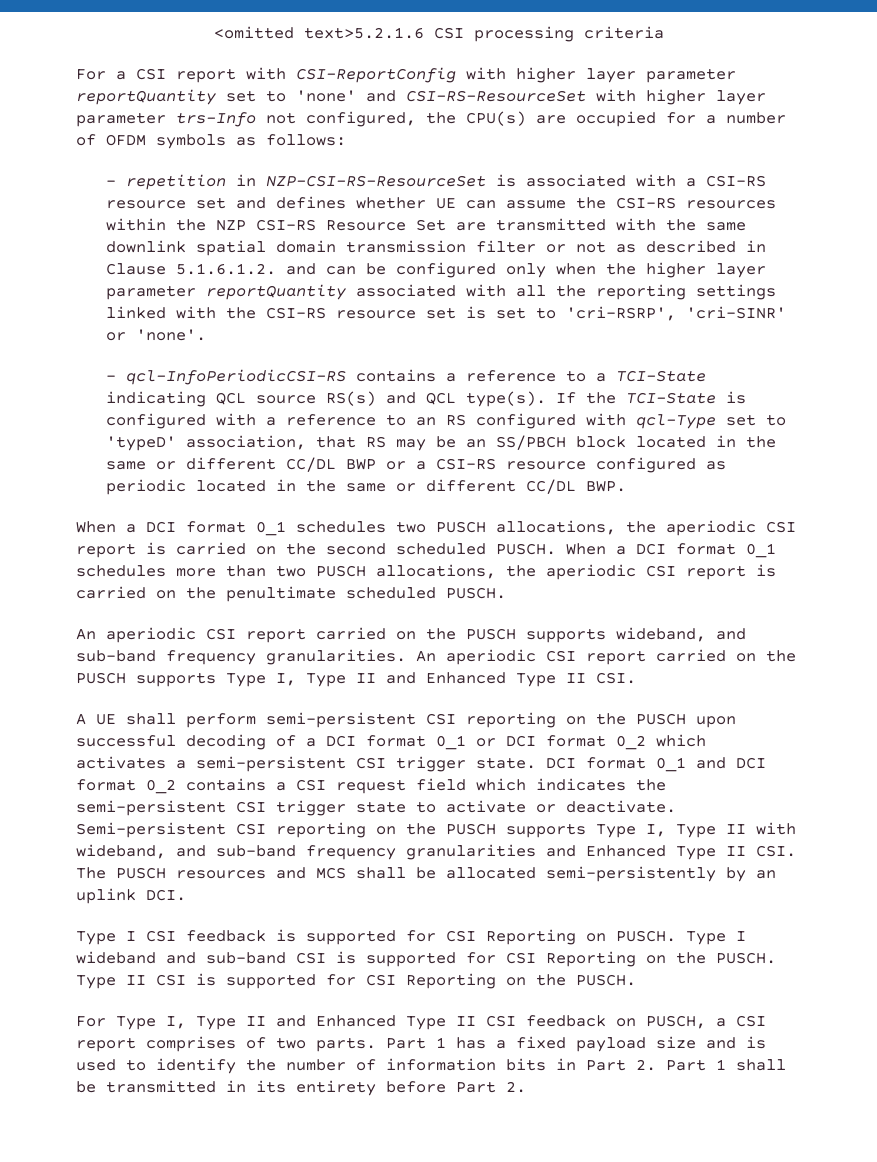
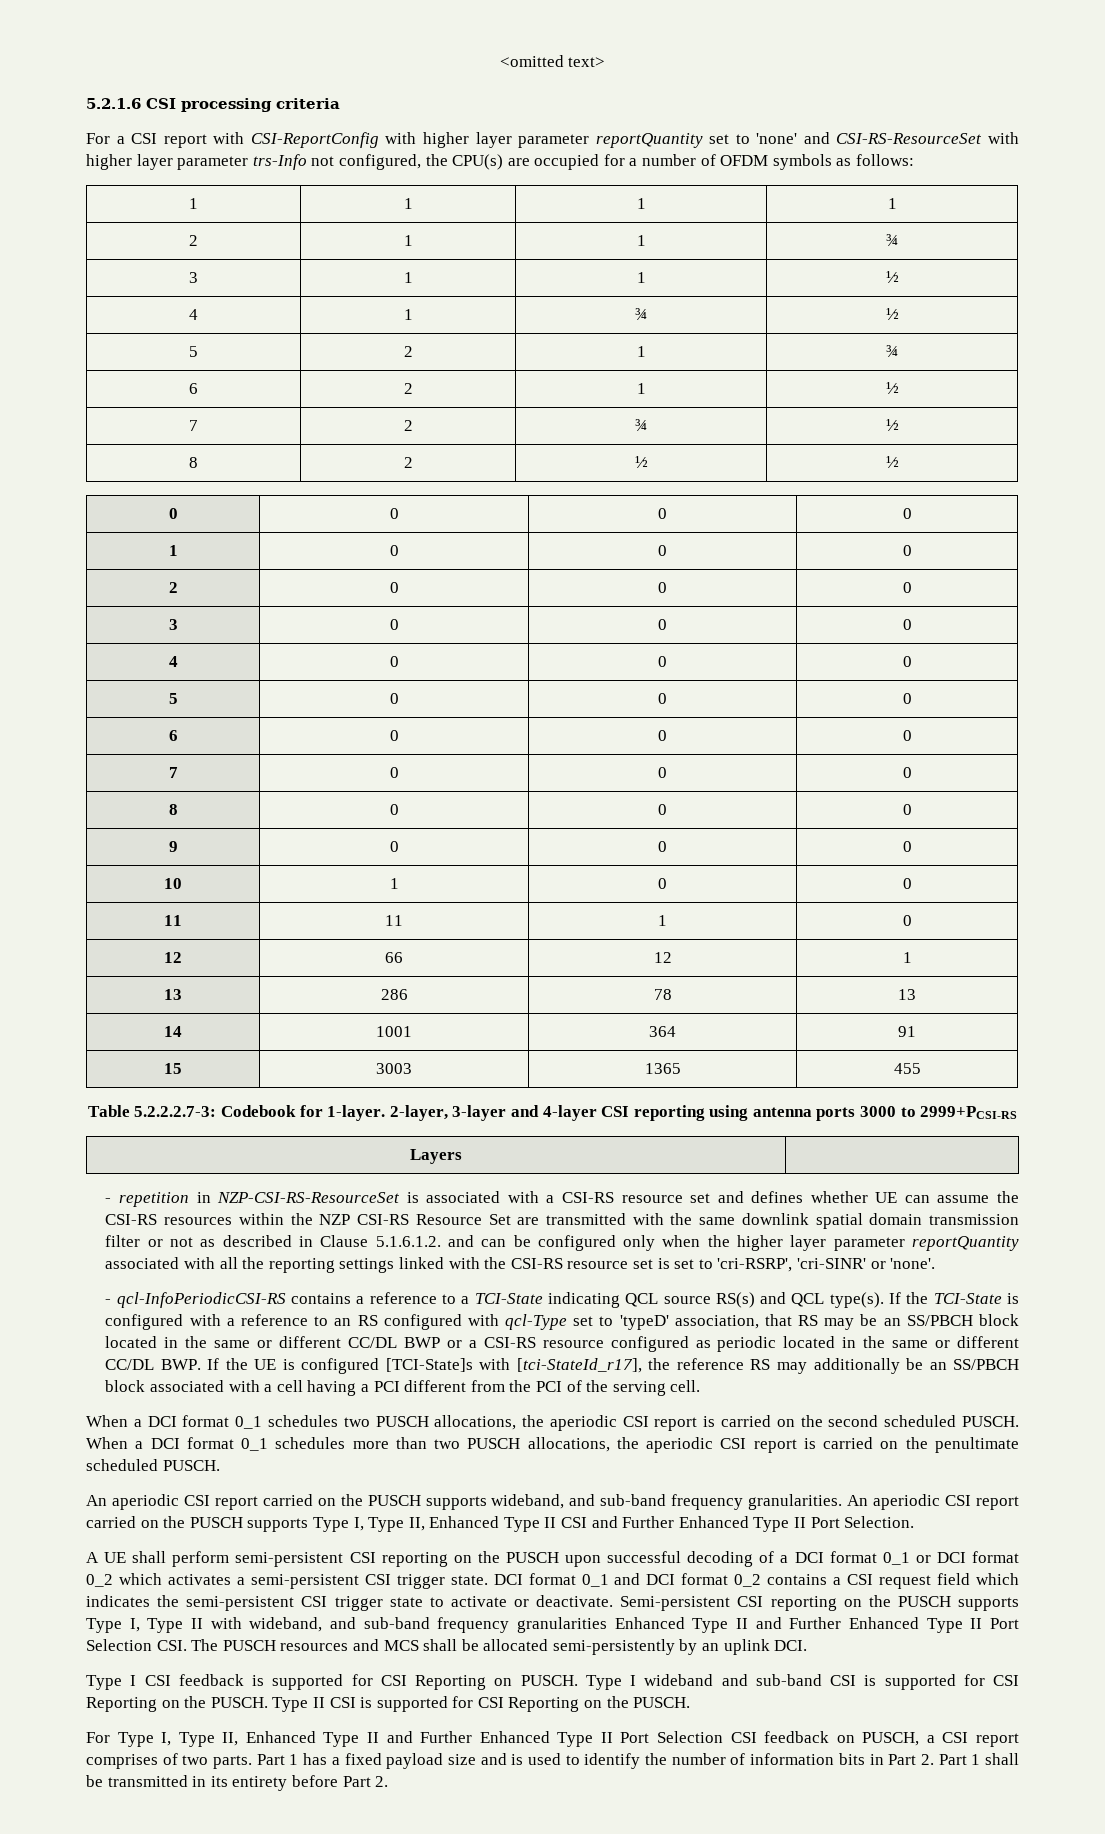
- <omitted text>5.2.1.6 CSI processing criteria
+ <omitted text>
+ 5.2.1.6 CSI processing criteria
+ 1 | 1 | 1 | 1
+ 2 | 1 | 1 | ¾
+ 3 | 1 | 1 | ½
+ 4 | 1 | ¾ | ½
+ 5 | 2 | 1 | ¾
+ 6 | 2 | 1 | ½
+ 7 | 2 | ¾ | ½
+ 8 | 2 | ½ | ½
+ 0 | 0 | 0 | 0
+ 1 | 0 | 0 | 0
+ 2 | 0 | 0 | 0
+ 3 | 0 | 0 | 0
+ 4 | 0 | 0 | 0
+ 5 | 0 | 0 | 0
+ 6 | 0 | 0 | 0
+ 7 | 0 | 0 | 0
+ 8 | 0 | 0 | 0
+ 9 | 0 | 0 | 0
+ 10 | 1 | 0 | 0
+ 11 | 11 | 1 | 0
+ 12 | 66 | 12 | 1
+ 13 | 286 | 78 | 13
+ 14 | 1001 | 364 | 91
+ 15 | 3003 | 1365 | 455
+ Table 5.2.2.2.7-3: Codebook for 1-layer. 2-layer, 3-layer and 4-layer CSI reporting using antenna ports 3000 to 2999+PCSI-RS
+ Layers |
- If the TCI-State is configured with a reference to an RS configured with qcl-Type set to 'typeD' association, that RS may be an SS/PBCH block located in the same or different CC/DL BWP or a CSI-RS resource configured as periodic located in the same or different CC/DL BWP.
+ If the TCI-State is configured with a reference to an RS configured with qcl-Type set to 'typeD' association, that RS may be an SS/PBCH block located in the same or different CC/DL BWP or a CSI-RS resource configured as periodic located in the same or different CC/DL BWP. If the UE is configured [TCI-State]s with [tci-StateId_r17], the reference RS may additionally be an SS/PBCH block associated with a cell having a PCI different from the PCI of the serving cell.
- An aperiodic CSI report carried on the PUSCH supports Type I, Type II and Enhanced Type II CSI.
+ An aperiodic CSI report carried on the PUSCH supports Type I, Type II, Enhanced Type II CSI and Further Enhanced Type II Port Selection.
- Semi-persistent CSI reporting on the PUSCH supports Type I, Type II with wideband, and sub-band frequency granularities and Enhanced Type II CSI. The PUSCH resources and MCS shall be allocated semi-persistently by an uplink DCI.
+ Semi-persistent CSI reporting on the PUSCH supports Type I, Type II with wideband, and sub-band frequency granularities Enhanced Type II and Further Enhanced Type II Port Selection CSI. The PUSCH resources and MCS shall be allocated semi-persistently by an uplink DCI.
- For Type I, Type II and Enhanced Type II CSI feedback on PUSCH, a CSI report comprises of two parts.
+ For Type I, Type II, Enhanced Type II and Further Enhanced Type II Port Selection CSI feedback on PUSCH, a CSI report comprises of two parts.

